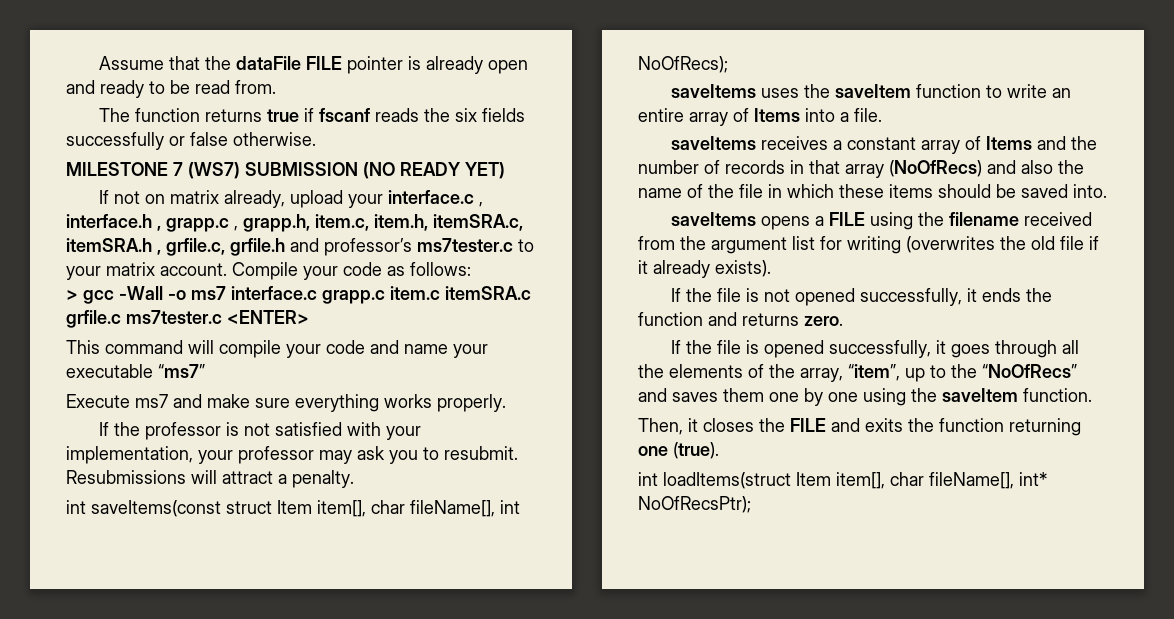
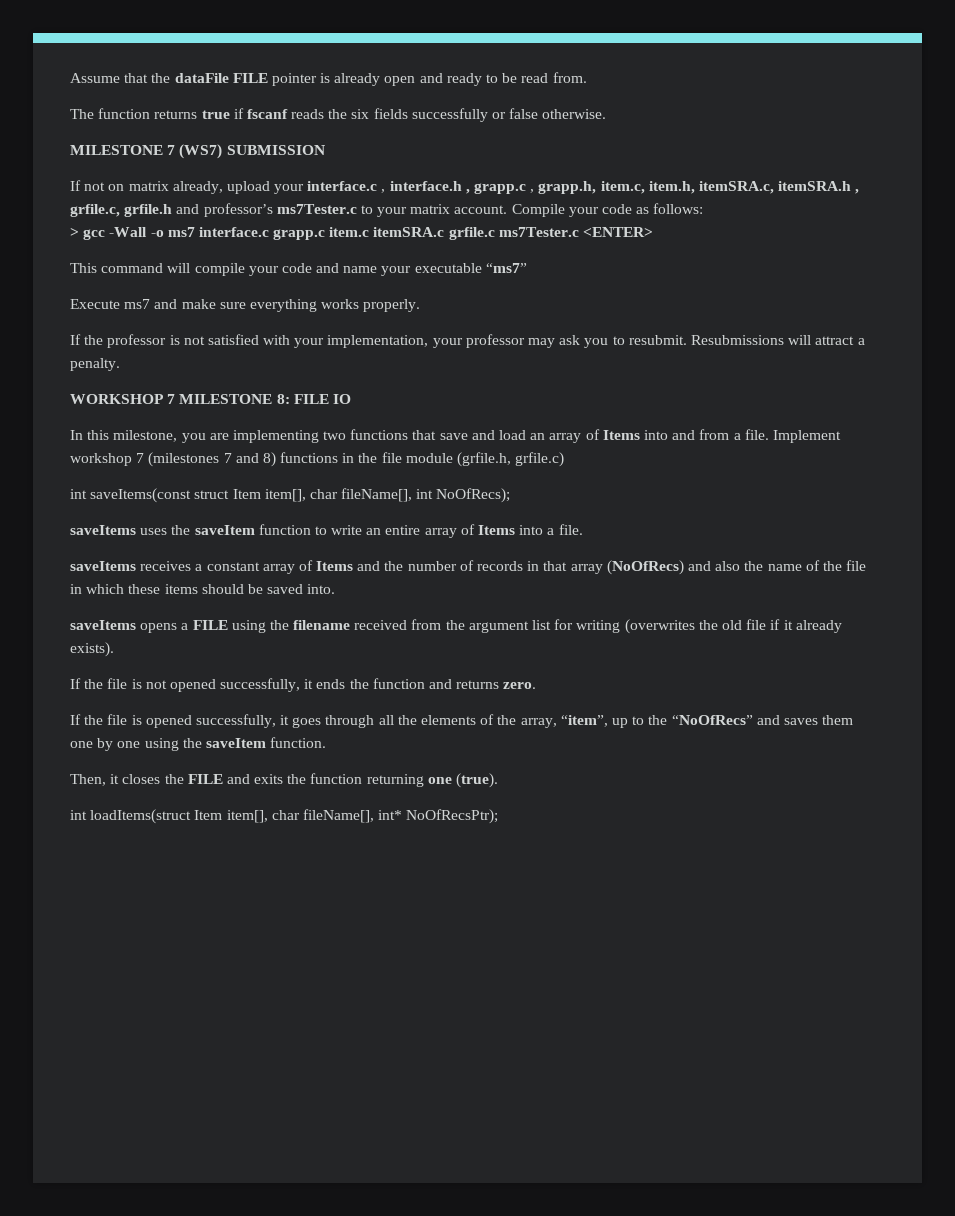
- MILESTONE 7 (WS7) SUBMISSION (NO READY YET)
+ MILESTONE 7 (WS7) SUBMISSION
- If not on matrix already, upload your interface.c , interface.h , grapp.c , grapp.h, item.c, item.h, itemSRA.c, itemSRA.h , grfile.c, grfile.h and professor’s ms7tester.c to your matrix account.
+ If not on matrix already, upload your interface.c , interface.h , grapp.c , grapp.h, item.c, item.h, itemSRA.c, itemSRA.h , grfile.c, grfile.h and professor’s ms7Tester.c to your matrix account.
- > gcc -Wall -o ms7 interface.c grapp.c item.c itemSRA.c grfile.c ms7tester.c <ENTER>
+ > gcc -Wall -o ms7 interface.c grapp.c item.c itemSRA.c grfile.c ms7Tester.c <ENTER>
+ WORKSHOP 7 MILESTONE 8: FILE IO
+ In this milestone, you are implementing two functions that save and load an array of Items into and from a file. Implement workshop 7 (milestones 7 and 8) functions in the file module (grfile.h, grfile.c)

